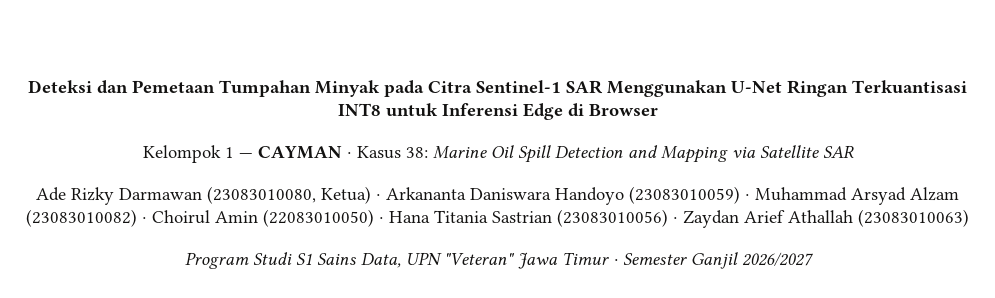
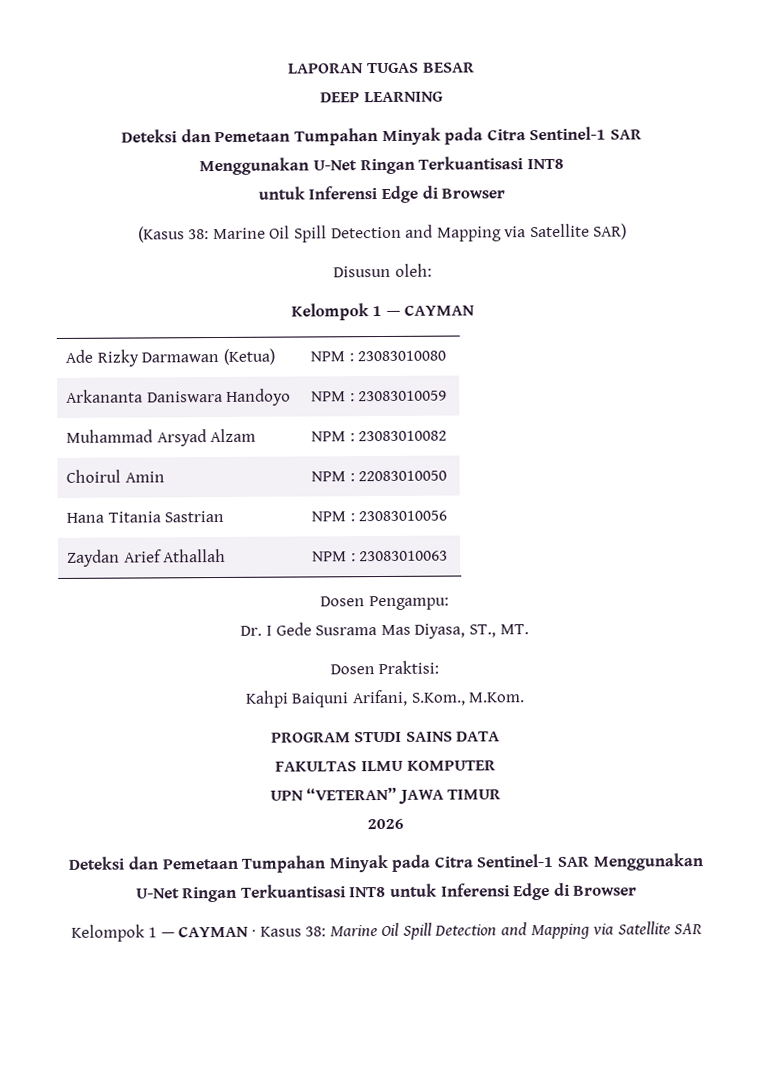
+ LAPORAN TUGAS BESAR
+ DEEP LEARNING
+ Deteksi dan Pemetaan Tumpahan Minyak pada Citra Sentinel-1 SAR
+ Menggunakan U-Net Ringan Terkuantisasi INT8
+ untuk Inferensi Edge di Browser
+ (Kasus 38: Marine Oil Spill Detection and Mapping via Satellite SAR)
+ Disusun oleh:
+ Kelompok 1 — CAYMAN
+ Ade Rizky Darmawan (Ketua) | NPM : 23083010080
+ Arkananta Daniswara Handoyo | NPM : 23083010059
+ Muhammad Arsyad Alzam | NPM : 23083010082
+ Choirul Amin | NPM : 22083010050
+ Hana Titania Sastrian | NPM : 23083010056
+ Zaydan Arief Athallah | NPM : 23083010063
+ Dosen Pengampu:
+ Dr. I Gede Susrama Mas Diyasa, ST., MT.
+ Dosen Praktisi:
+ Kahpi Baiquni Arifani, S.Kom., M.Kom.
+ PROGRAM STUDI SAINS DATA
+ FAKULTAS ILMU KOMPUTER
+ UPN “VETERAN” JAWA TIMUR
+ 2026
- Ade Rizky Darmawan (23083010080, Ketua) · Arkananta Daniswara Handoyo (23083010059) · Muhammad Arsyad Alzam (23083010082) · Choirul Amin (22083010050) · Hana Titania Sastrian (23083010056) · Zaydan Arief Athallah (23083010063)
- Program Studi S1 Sains Data, UPN "Veteran" Jawa Timur · Semester Ganjil 2026/2027

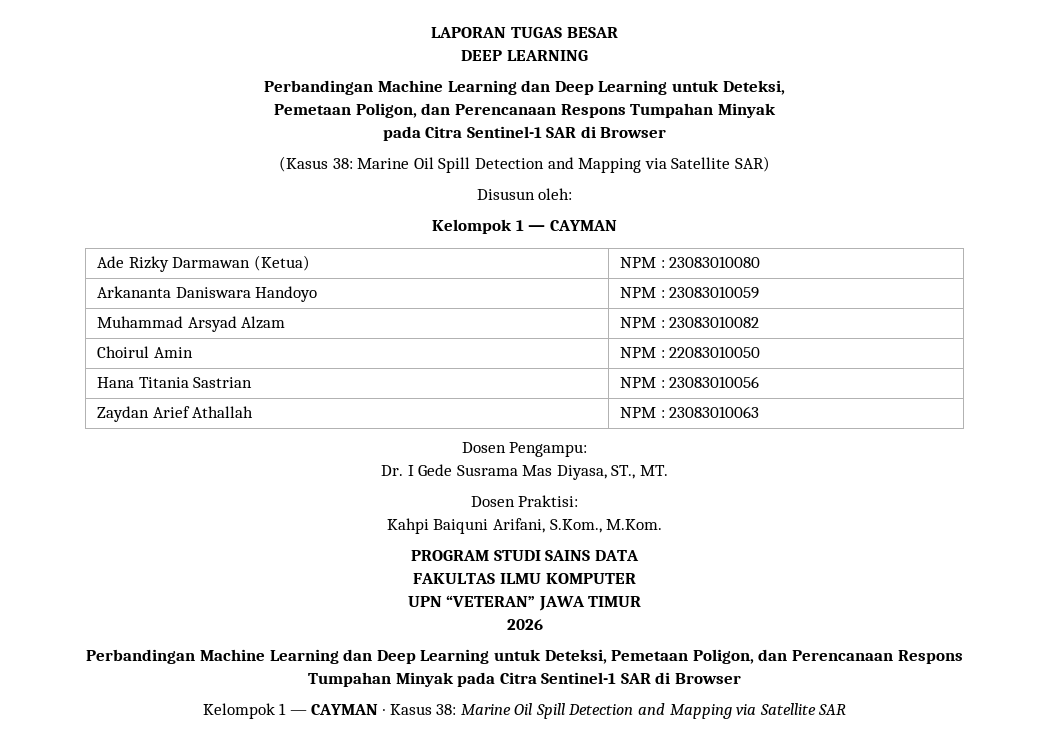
  DEEP LEARNING
- Deteksi dan Pemetaan Tumpahan Minyak pada Citra Sentinel-1 SAR
- Menggunakan U-Net Ringan Terkuantisasi INT8
- untuk Inferensi Edge di Browser
+ Perbandingan Machine Learning dan Deep Learning untuk Deteksi,
+ Pemetaan Poligon, dan Perencanaan Respons Tumpahan Minyak
+ pada Citra Sentinel-1 SAR di Browser
- Deteksi dan Pemetaan Tumpahan Minyak pada Citra Sentinel-1 SAR Menggunakan U-Net Ringan Terkuantisasi INT8 untuk Inferensi Edge di Browser
+ Perbandingan Machine Learning dan Deep Learning untuk Deteksi, Pemetaan Poligon, dan Perencanaan Respons Tumpahan Minyak pada Citra Sentinel-1 SAR di Browser

